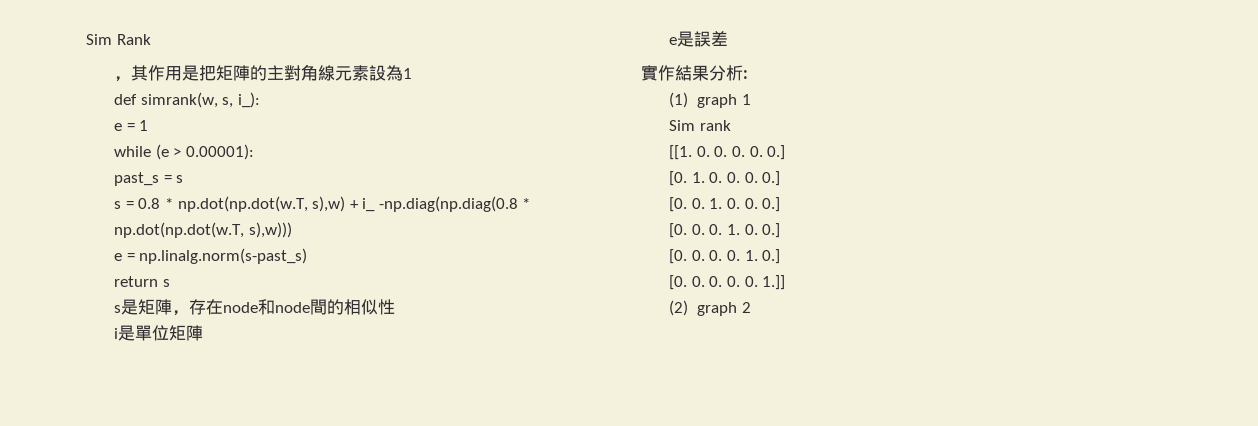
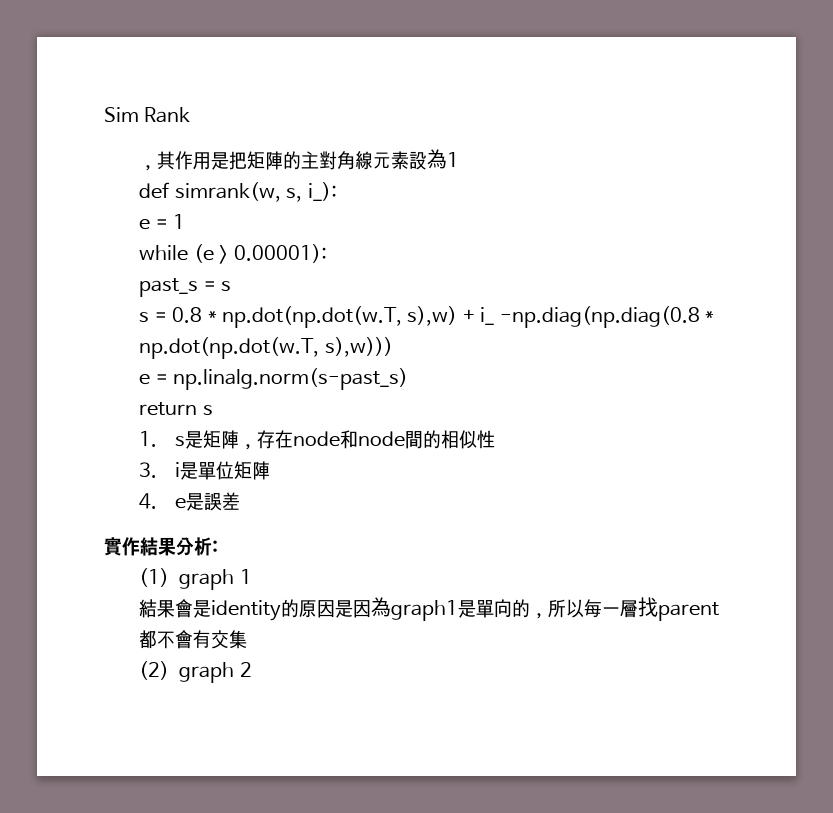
- s是矩陣，存在node和node間的相似性
+ 1. s是矩陣，存在node和node間的相似性
- i是單位矩陣
+ 3. i是單位矩陣
- e是誤差
+ 4. e是誤差
- Sim rank
- [[1. 0. 0. 0. 0. 0.]
- [0. 1. 0. 0. 0. 0.]
- [0. 0. 1. 0. 0. 0.]
- [0. 0. 0. 1. 0. 0.]
- [0. 0. 0. 0. 1. 0.]
- [0. 0. 0. 0. 0. 1.]]
+ 結果會是identity的原因是因為graph1是單向的，所以每一層找parent都不會有交集

